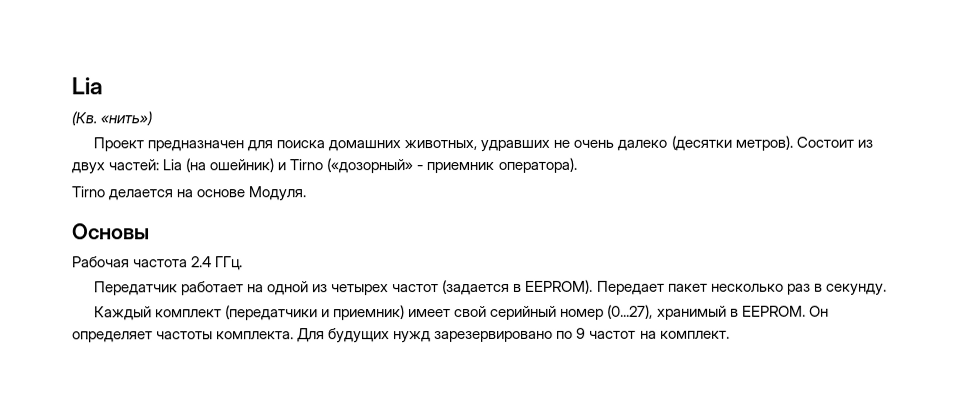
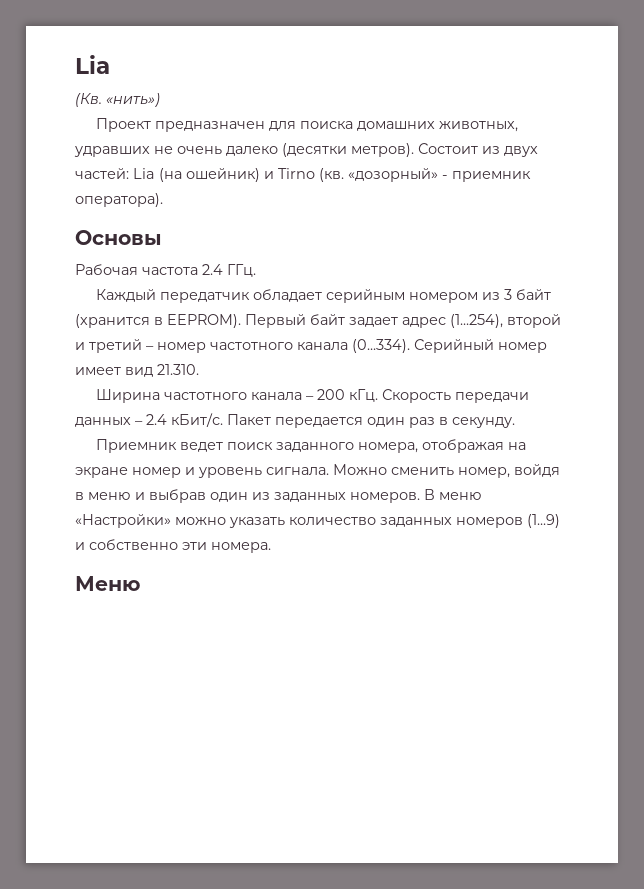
- Состоит из двух частей: Lia (на ошейник) и Tirno («дозорный» - приемник оператора).
+ Состоит из двух частей: Lia (на ошейник) и Tirno (кв. «дозорный» - приемник оператора).
- Tirno делается на основе Модуля.
- Передатчик работает на одной из четырех частот (задается в EEPROM). Передает пакет несколько раз в секунду.
- Каждый комплект (передатчики и приемник) имеет свой серийный номер (0...27), хранимый в EEPROM. Он определяет частоты комплекта. Для будущих нужд зарезервировано по 9 частот на комплект.
+ Каждый передатчик обладает серийным номером из 3 байт (хранится в EEPROM). Первый байт задает адрес (1...254), второй и третий – номер частотного канала (0...334). Серийный номер имеет вид 21.310.
+ Ширина частотного канала – 200 кГц. Скорость передачи данных – 2.4 кБит/с. Пакет передается один раз в секунду.
+ Приемник ведет поиск заданного номера, отображая на экране номер и уровень сигнала. Можно сменить номер, войдя в меню и выбрав один из заданных номеров. В меню «Настройки» можно указать количество заданных номеров (1...9) и собственно эти номера.
+ Меню

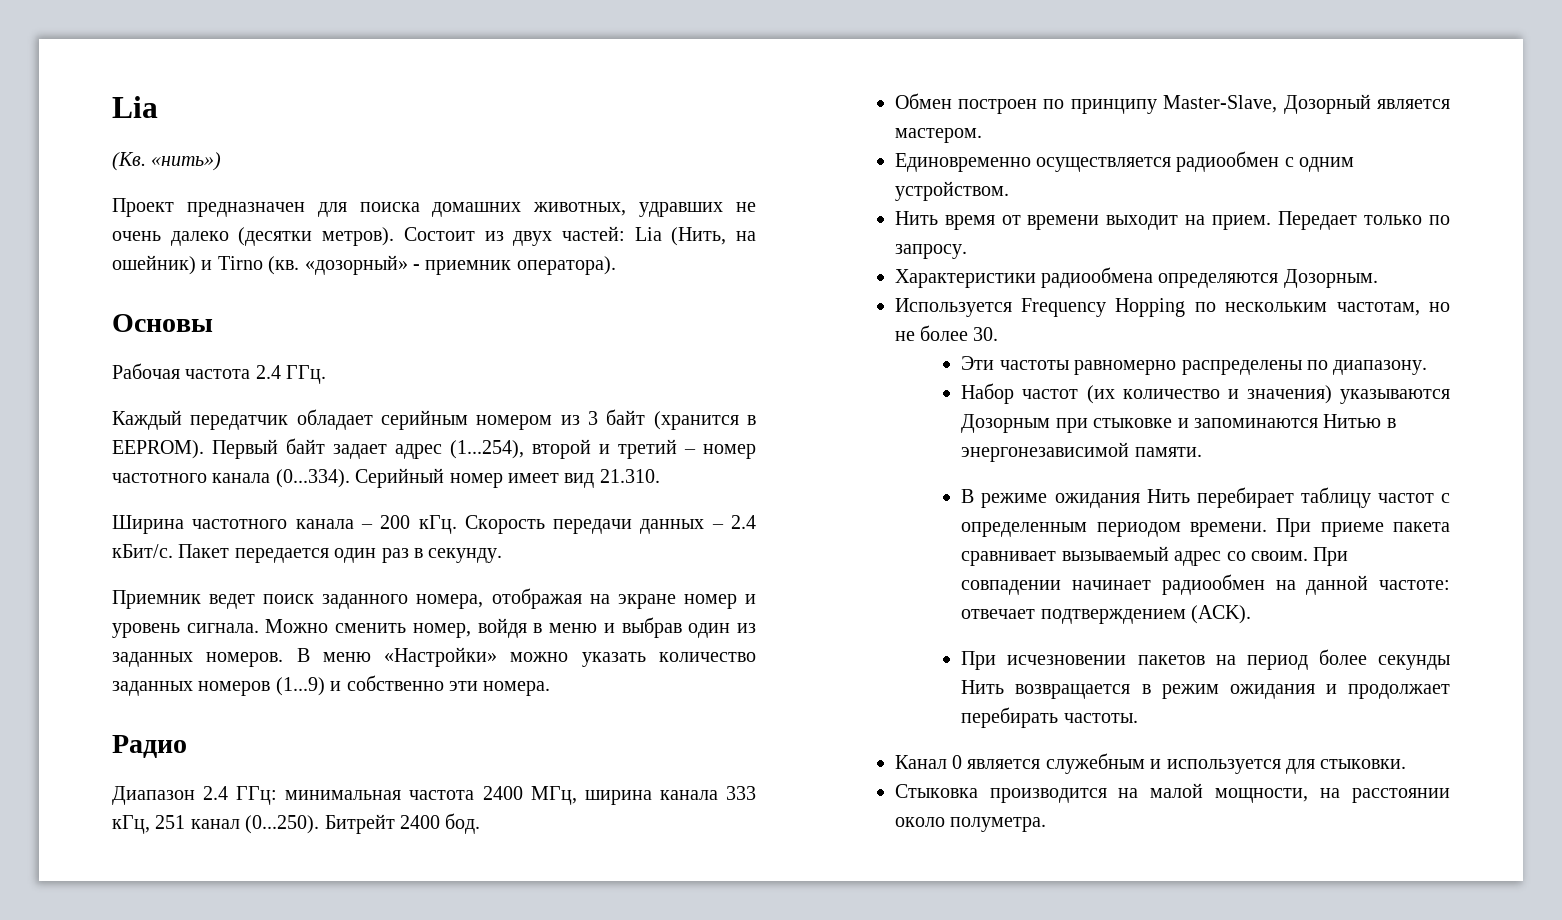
- Состоит из двух частей: Lia (на ошейник) и Tirno (кв.
+ Состоит из двух частей: Lia (Нить, на ошейник) и Tirno (кв.
- Меню
+ Радио
+ Диапазон 2.4 ГГц: минимальная частота 2400 МГц, ширина канала 333 кГц, 251 канал (0...250). Битрейт 2400 бод.
+ Обмен построен по принципу Master-Slave, Дозорный является мастером.
+ Единовременно осуществляется радиообмен с одним устройством.
+ Нить время от времени выходит на прием. Передает только по запросу.
+ Характеристики радиообмена определяются Дозорным.
+ Используется Frequency Hopping по нескольким частотам, но не более 30.
+ Эти частоты равномерно распределены по диапазону.
+ Набор частот (их количество и значения) указываются Дозорным при стыковке и запоминаются Нитью в энергонезависимой памяти.
+ В режиме ожидания Нить перебирает таблицу частот с определенным периодом времени. При приеме пакета сравнивает вызываемый адрес со своим. При совпадении начинает радиообмен на данной частоте: отвечает подтверждением (ACK).
+ При исчезновении пакетов на период более секунды Нить возвращается в режим ожидания и продолжает перебирать частоты.
+ Канал 0 является служебным и используется для стыковки.
+ Стыковка производится на малой мощности, на расстоянии около полуметра.

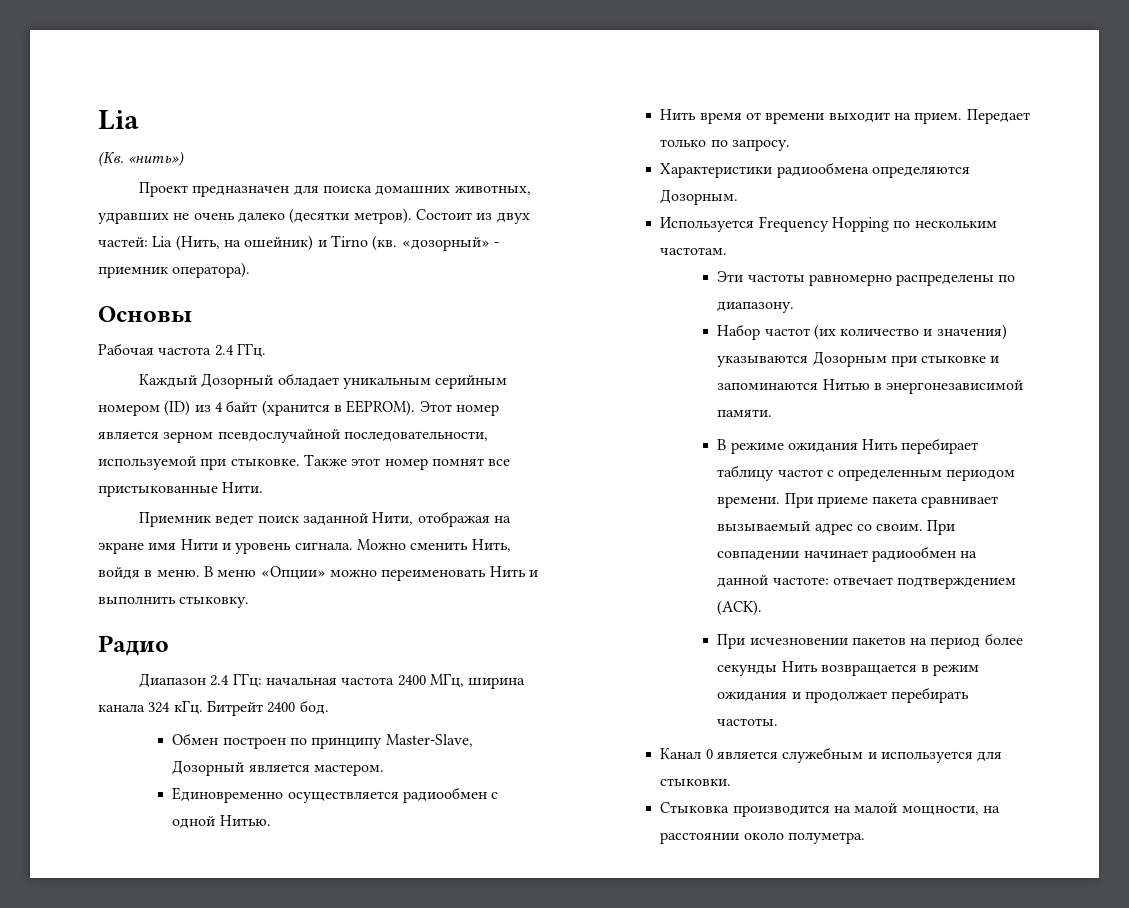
- Каждый передатчик обладает серийным номером из 3 байт (хранится в EEPROM). Первый байт задает адрес (1...254), второй и третий – номер частотного канала (0...334). Серийный номер имеет вид 21.310.
- Ширина частотного канала – 200 кГц. Скорость передачи данных – 2.4 кБит/с. Пакет передается один раз в секунду.
+ Каждый Дозорный обладает уникальным серийным номером (ID) из 4 байт (хранится в EEPROM). Этот номер является зерном псевдослучайной последовательности, используемой при стыковке. Также этот номер помнят все пристыкованные Нити.
- Приемник ведет поиск заданного номера, отображая на экране номер и уровень сигнала.
+ Приемник ведет поиск заданной Нити, отображая на экране имя Нити и уровень сигнала.
- Можно сменить номер, войдя в меню и выбрав один из заданных номеров. В меню «Настройки» можно указать количество заданных номеров (1...9) и собственно эти номера.
+ Можно сменить Нить, войдя в меню. В меню «Опции» можно переименовать Нить и выполнить стыковку.
- Диапазон 2.4 ГГц: минимальная частота 2400 МГц, ширина канала 333 кГц, 251 канал (0...250). Битрейт 2400 бод.
+ Диапазон 2.4 ГГц: начальная частота 2400 МГц, ширина канала 324 кГц. Битрейт 2400 бод.
- Единовременно осуществляется радиообмен с одним устройством.
+ Единовременно осуществляется радиообмен с одной Нитью.
- Используется Frequency Hopping по нескольким частотам, но не более 30.
+ Используется Frequency Hopping по нескольким частотам.

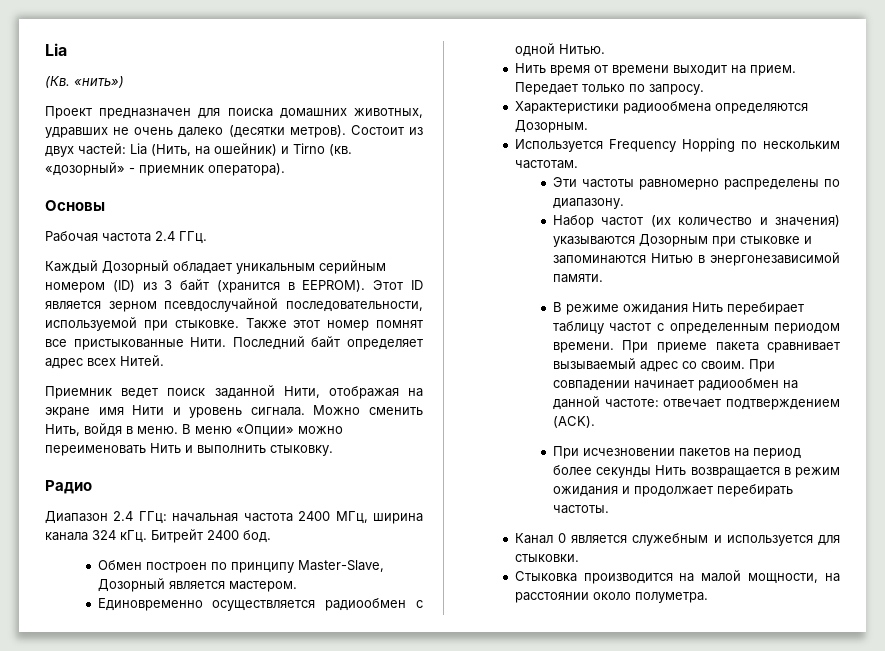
- Каждый Дозорный обладает уникальным серийным номером (ID) из 4 байт (хранится в EEPROM).
+ Каждый Дозорный обладает уникальным серийным номером (ID) из 3 байт (хранится в EEPROM).
- Этот номер является зерном псевдослучайной последовательности, используемой при стыковке.
+ Этот ID является зерном псевдослучайной последовательности, используемой при стыковке.
+ Последний байт определяет адрес всех Нитей.

